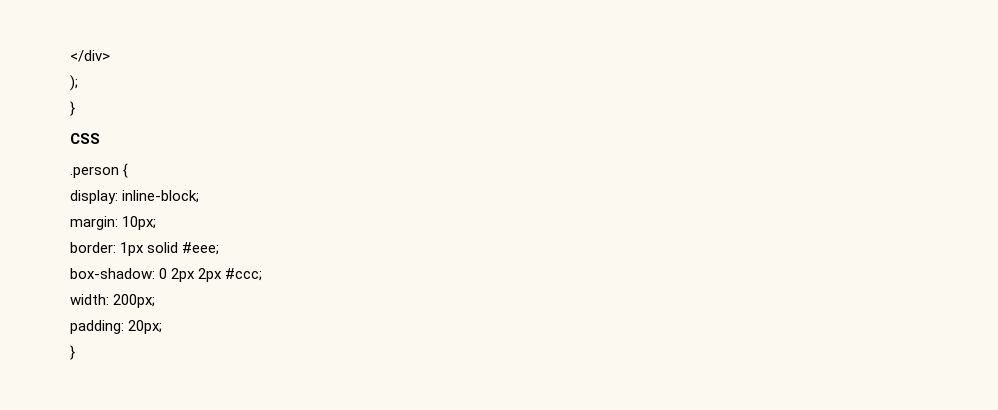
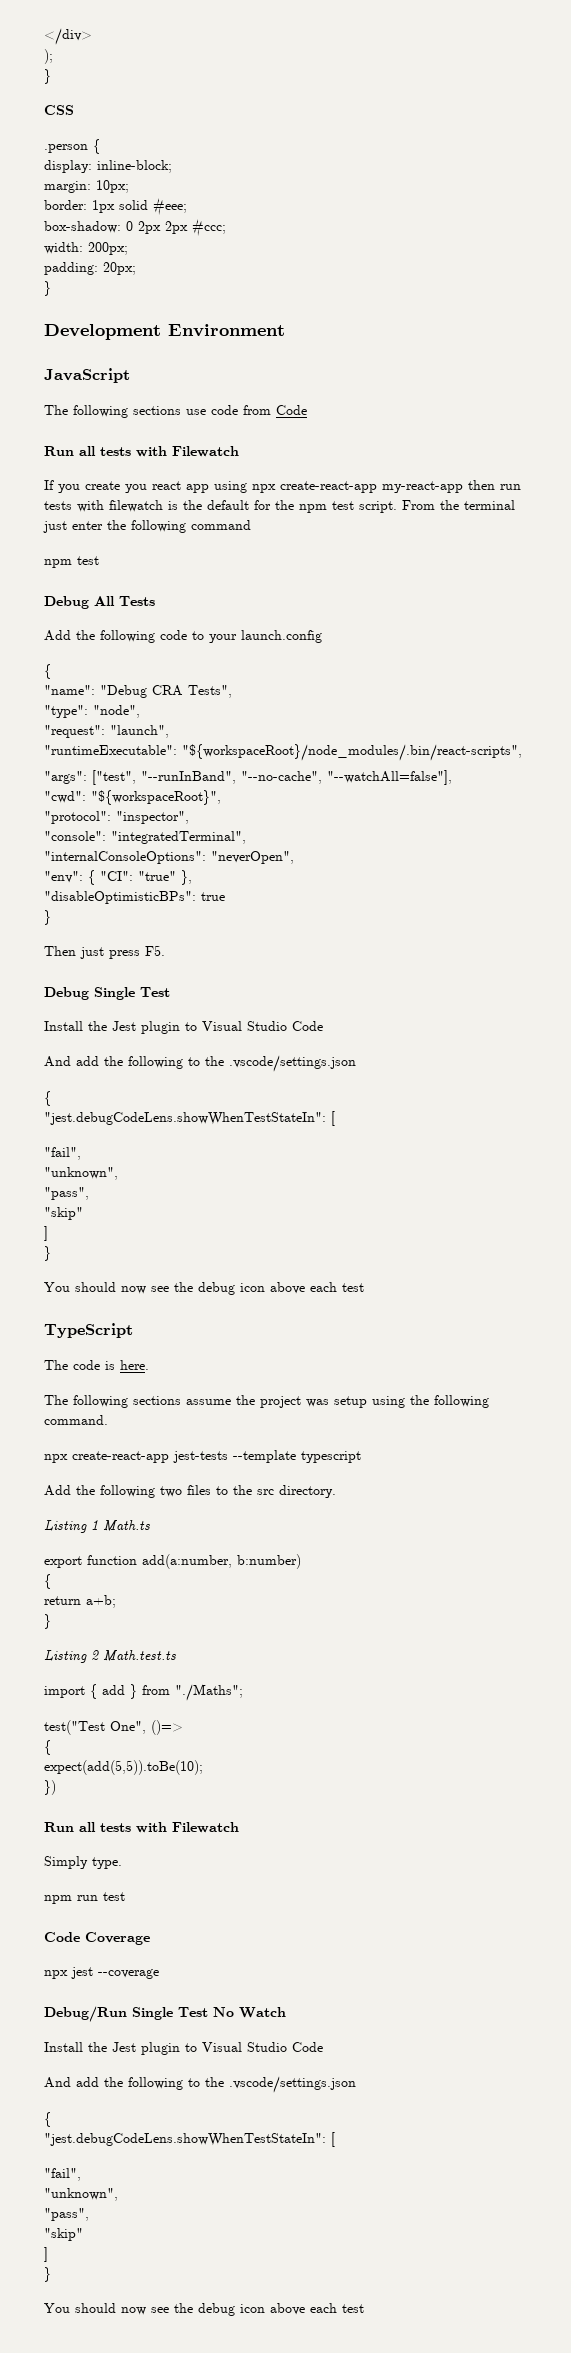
+ Development Environment
+ JavaScript
+ The following sections use code from Code
+ Run all tests with Filewatch
+ If you create you react app using npx create-react-app my-react-app then run tests with filewatch is the default for the npm test script. From the terminal just enter the following command
+ npm test
+ Debug All Tests
+ Add the following code to your launch.config
+ {
+ "name": "Debug CRA Tests",
+ "type": "node",
+ "request": "launch",
+ "runtimeExecutable": "${workspaceRoot}/node_modules/.bin/react-scripts",
+ "args": ["test", "--runInBand", "--no-cache", "--watchAll=false"],
+ "cwd": "${workspaceRoot}",
+ "protocol": "inspector",
+ "console": "integratedTerminal",
+ "internalConsoleOptions": "neverOpen",
+ "env": { "CI": "true" },
+ "disableOptimisticBPs": true
+ }
+ Then just press F5.
+ Debug Single Test
+ Install the Jest plugin to Visual Studio Code
+ And add the following to the .vscode/settings.json
+ {
+ "jest.debugCodeLens.showWhenTestStateIn": [
+ "fail",
+ "unknown",
+ "pass",
+ "skip"
+ ]
+ }
+ You should now see the debug icon above each test
+ TypeScript
+ The code is here.
+ The following sections assume the project was setup using the following command.
+ npx create-react-app jest-tests --template typescript
+ Add the following two files to the src directory.
+ Listing 1 Math.ts
+ export function add(a:number, b:number)
+ {
+ return a+b;
+ }
+ Listing 2 Math.test.ts
+ import { add } from "./Maths";
+ test("Test One", ()=>
+ {
+ expect(add(5,5)).toBe(10);
+ })
+ Run all tests with Filewatch
+ Simply type.
+ npm run test
+ Code Coverage
+ npx jest --coverage
+ Debug/Run Single Test No Watch
+ Install the Jest plugin to Visual Studio Code
+ And add the following to the .vscode/settings.json
+ {
+ "jest.debugCodeLens.showWhenTestStateIn": [
+ "fail",
+ "unknown",
+ "pass",
+ "skip"
+ ]
+ }
+ You should now see the debug icon above each test

